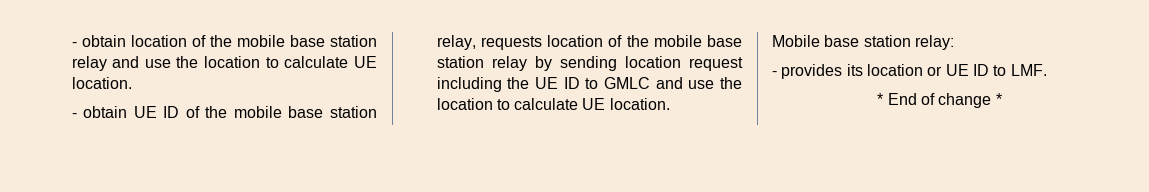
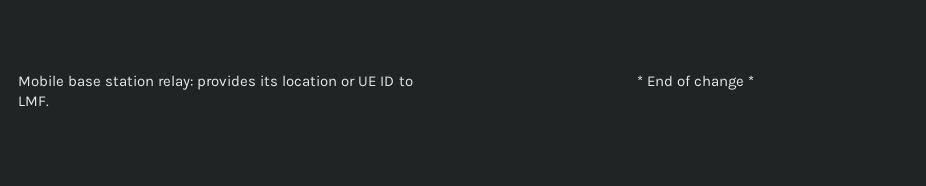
- - obtain location of the mobile base station relay and use the location to calculate UE location.
- - obtain UE ID of the mobile base station relay, requests location of the mobile base station relay by sending location request including the UE ID to GMLC and use the location to calculate UE location.
- Mobile base station relay:
- - provides its location or UE ID to LMF.
+ Mobile base station relay: provides its location or UE ID to LMF.

